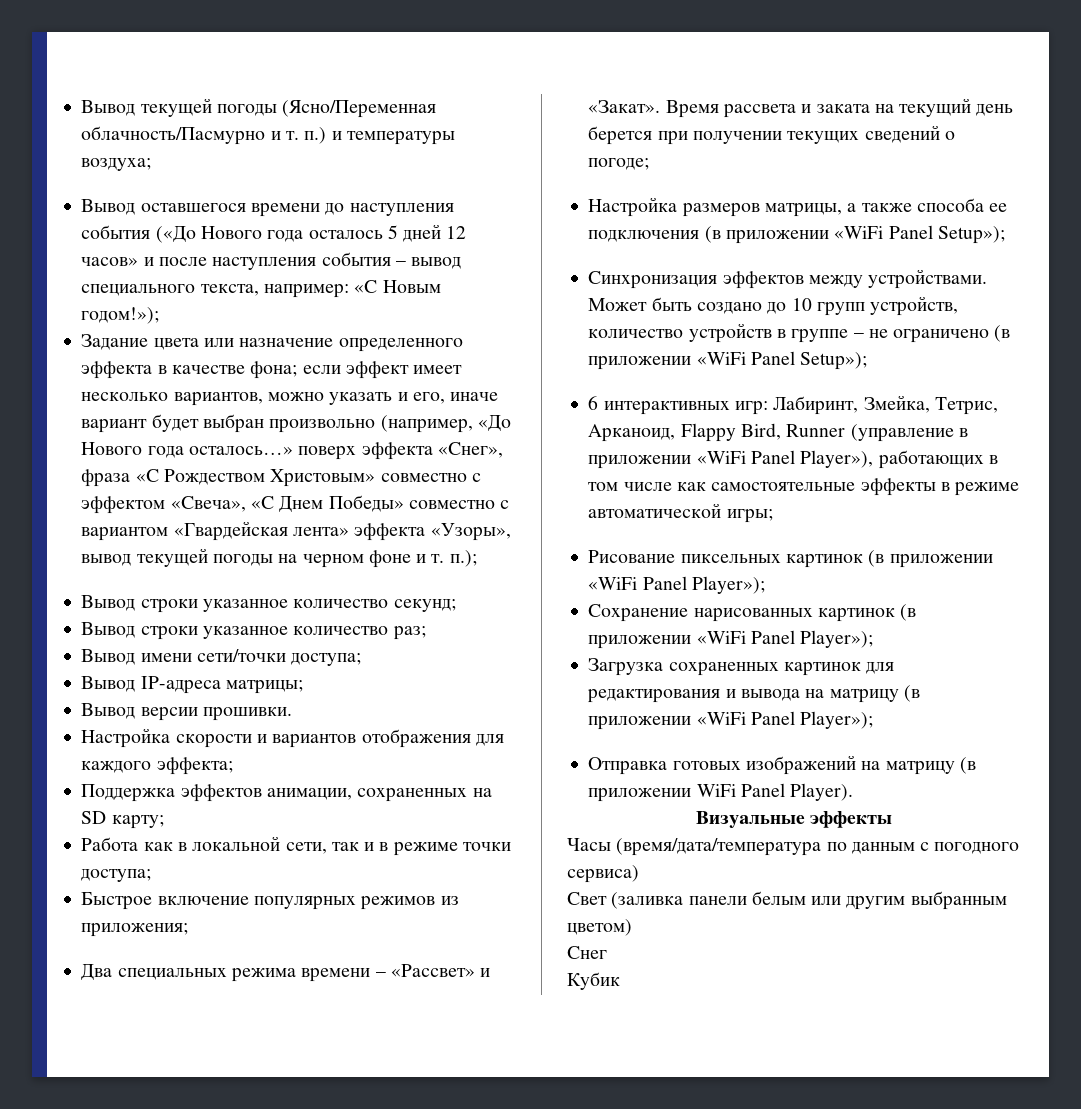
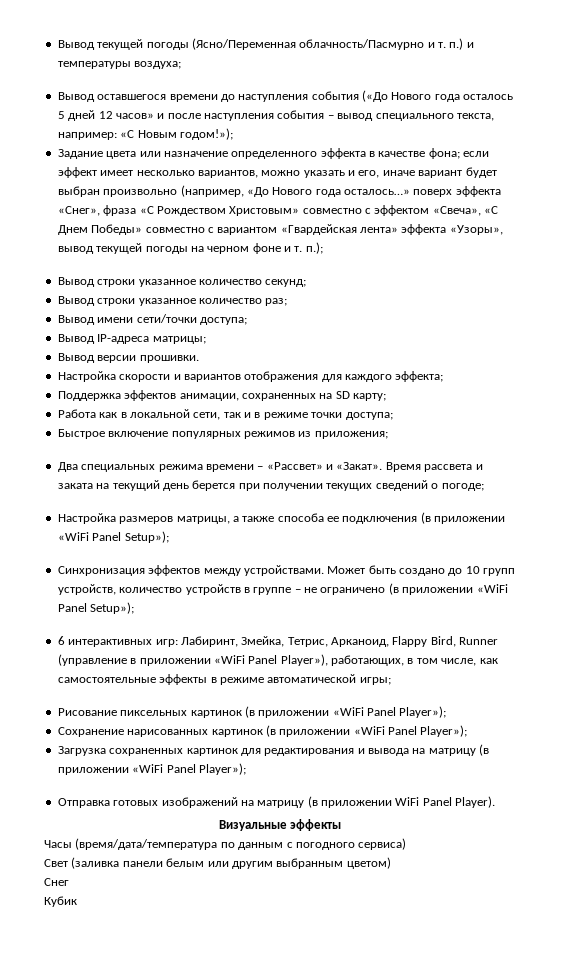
- 6 интерактивных игр: Лабиринт, Змейка, Тетрис, Арканоид, Flappy Bird, Runner (управление в приложении «WiFi Panel Player»), работающих в том числе как самостоятельные эффекты в режиме автоматической игры;
+ 6 интерактивных игр: Лабиринт, Змейка, Тетрис, Арканоид, Flappy Bird, Runner (управление в приложении «WiFi Panel Player»), работающих, в том числе, как самостоятельные эффекты в режиме автоматической игры;

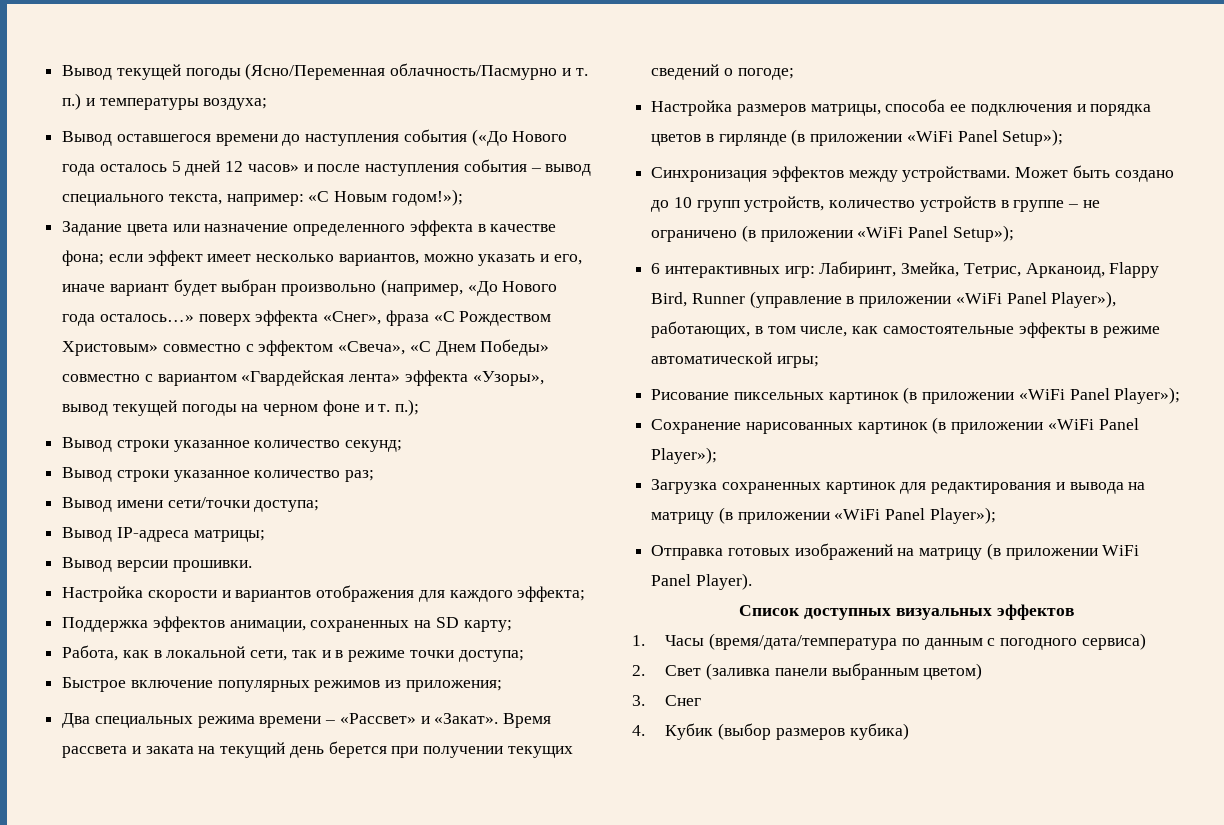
- Работа как в локальной сети, так и в режиме точки доступа;
+ Работа, как в локальной сети, так и в режиме точки доступа;
- Настройка размеров матрицы, а также способа ее подключения (в приложении «WiFi Panel Setup»);
+ Настройка размеров матрицы, способа ее подключения и порядка цветов в гирлянде (в приложении «WiFi Panel Setup»);
- Визуальные эффекты
- Часы (время/дата/температура по данным с погодного сервиса)
+ Список доступных визуальных эффектов
+ 1. Часы (время/дата/температура по данным с погодного сервиса)
- Свет (заливка панели белым или другим выбранным цветом)
+ 2. Свет (заливка панели выбранным цветом)
- Снег
+ 3. Снег
- Кубик
+ 4. Кубик (выбор размеров кубика)

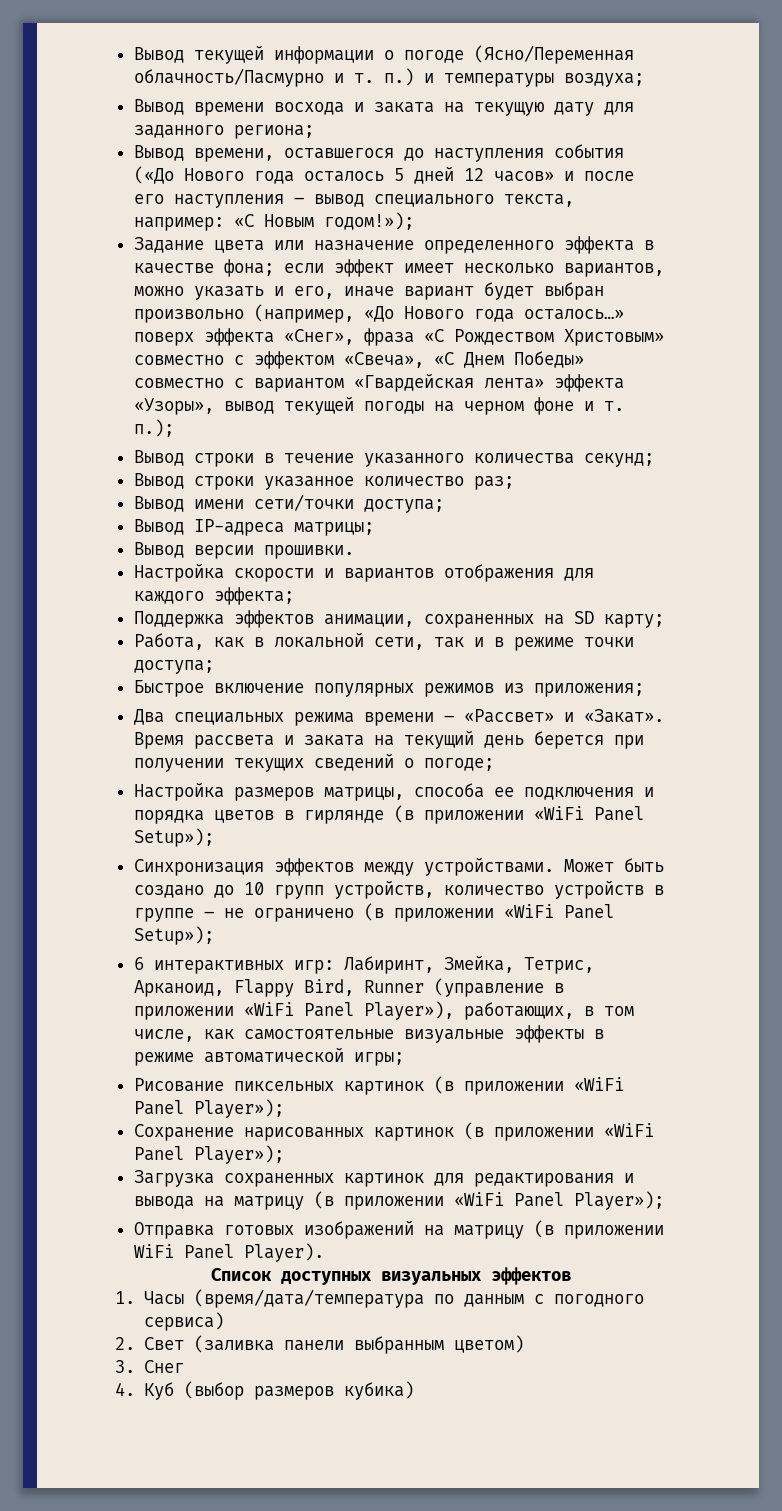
- Вывод текущей погоды (Ясно/Переменная облачность/Пасмурно и т. п.) и температуры воздуха;
+ Вывод текущей информации о погоде (Ясно/Переменная облачность/Пасмурно и т. п.) и температуры воздуха;
- Вывод оставшегося времени до наступления события («До Нового года осталось 5 дней 12 часов» и после наступления события – вывод специального текста, например: «С Новым годом!»);
+ Вывод времени восхода и заката на текущую дату для заданного региона;
+ Вывод времени, оставшегося до наступления события («До Нового года осталось 5 дней 12 часов» и после его наступления – вывод специального текста, например: «С Новым годом!»);
- Вывод строки указанное количество секунд;
+ Вывод строки в течение указанного количества секунд;
- 6 интерактивных игр: Лабиринт, Змейка, Тетрис, Арканоид, Flappy Bird, Runner (управление в приложении «WiFi Panel Player»), работающих, в том числе, как самостоятельные эффекты в режиме автоматической игры;
+ 6 интерактивных игр: Лабиринт, Змейка, Тетрис, Арканоид, Flappy Bird, Runner (управление в приложении «WiFi Panel Player»), работающих, в том числе, как самостоятельные визуальные эффекты в режиме автоматической игры;
- 4. Кубик (выбор размеров кубика)
+ 4. Куб (выбор размеров кубика)

